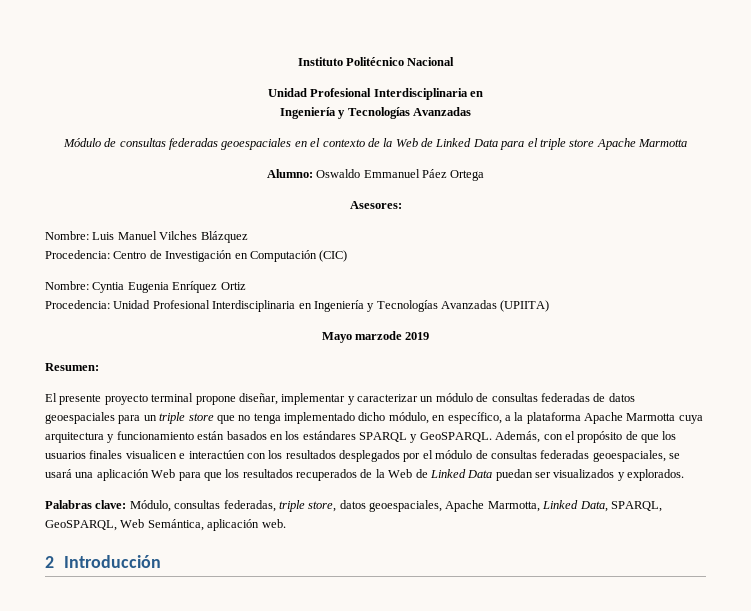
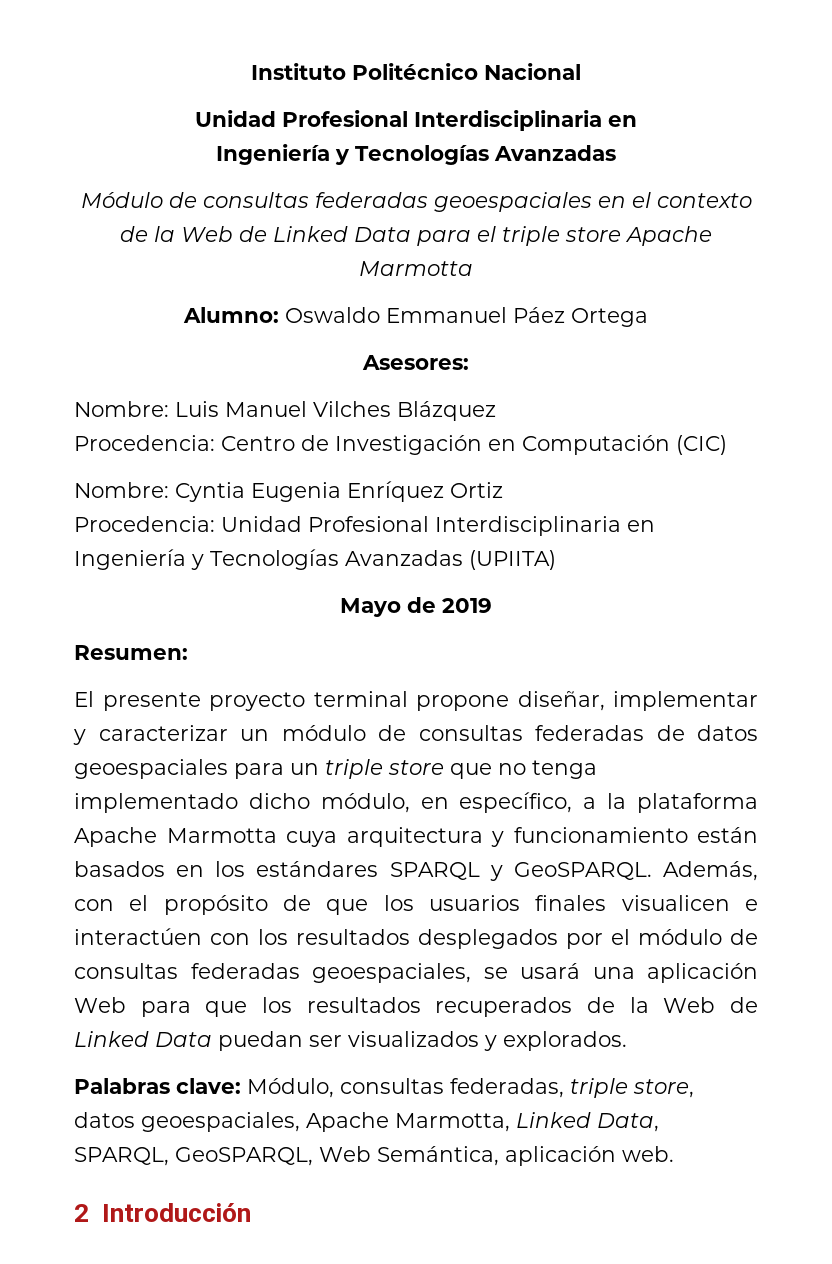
- Mayo marzode 2019
+ Mayo de 2019

